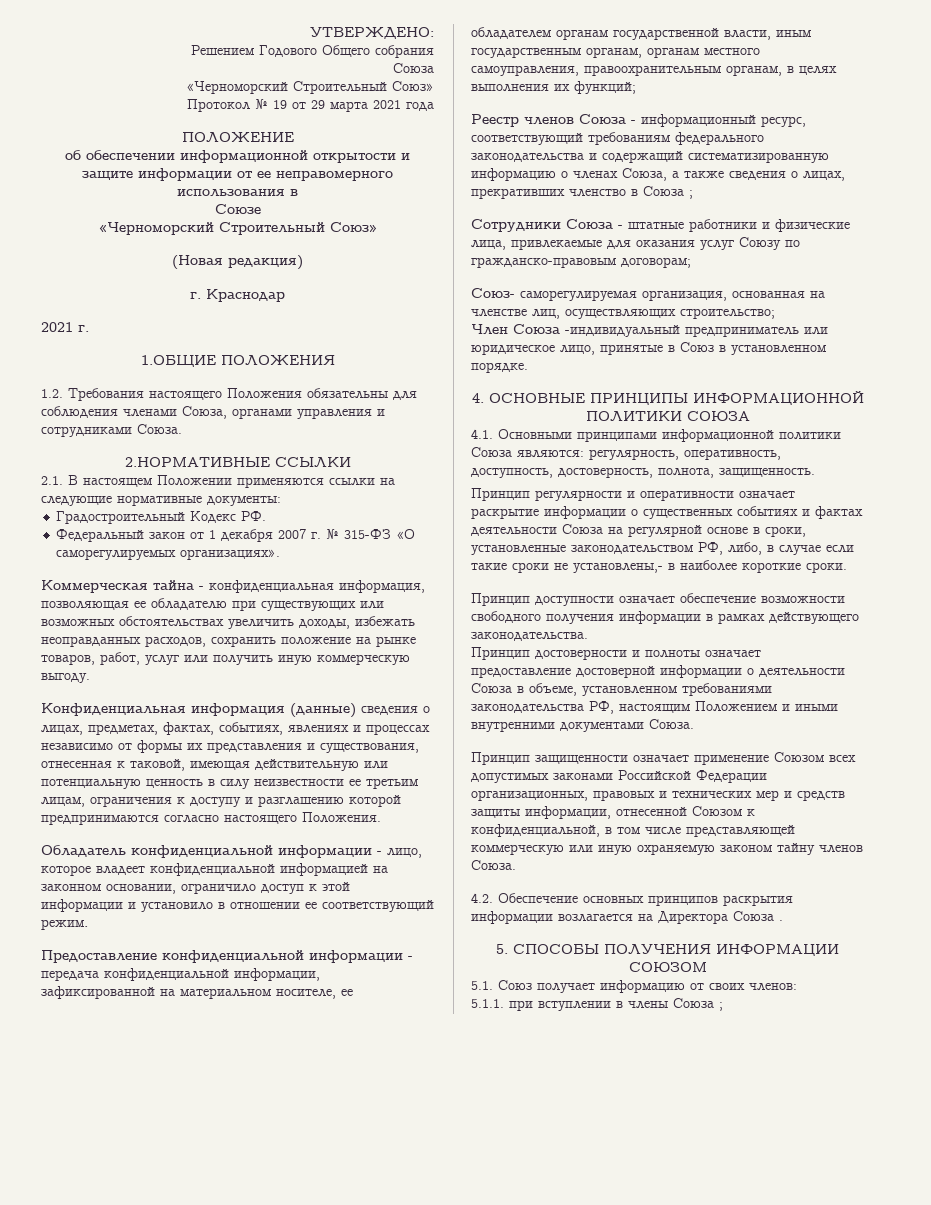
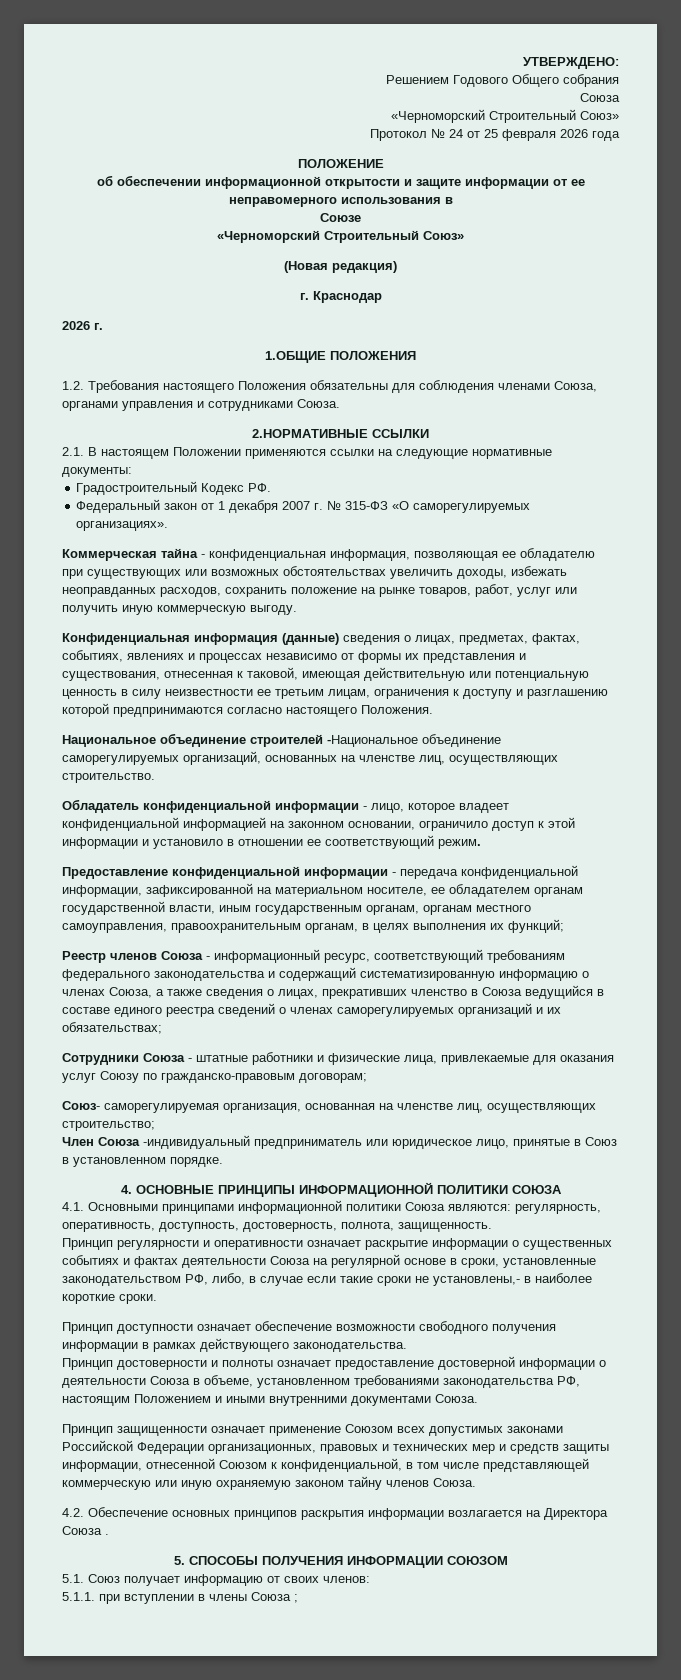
- Протокол № 19 от 29 марта 2021 года
+ Протокол № 24 от 25 февраля 2026 года
- 2021 г.
+ 2026 г.
+ Национальное объединение строителей -Национальное объединение саморегулируемых организаций, основанных на членстве лиц, осуществляющих строительство.
- Реестр членов Союза - информационный ресурс, соответствующий требованиям федерального законодательства и содержащий систематизированную информацию о членах Союза, а также сведения о лицах, прекративших членство в Союза ;
+ Реестр членов Союза - информационный ресурс, соответствующий требованиям федерального законодательства и содержащий систематизированную информацию о членах Союза, а также сведения о лицах, прекративших членство в Союза ведущийся в составе единого реестра сведений о членах саморегулируемых организаций и их обязательствах;

